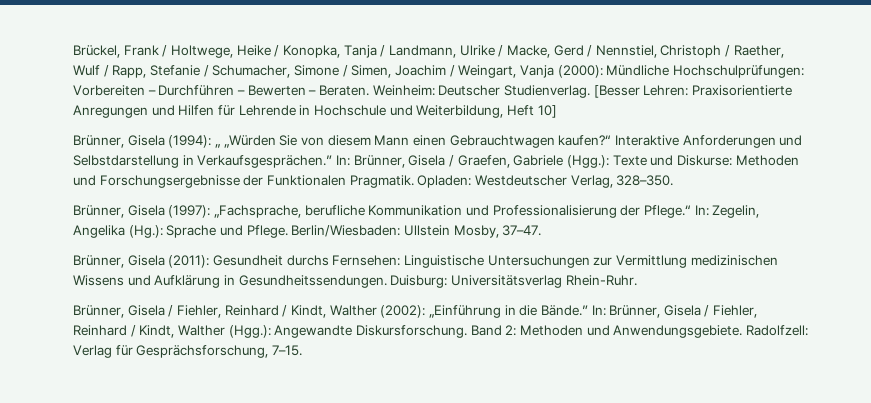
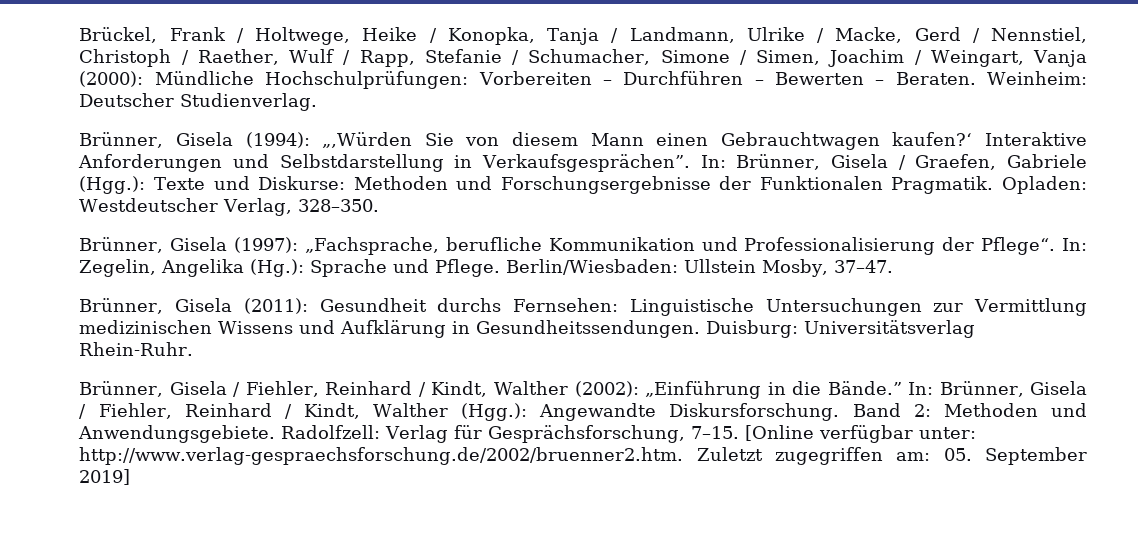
- [Besser Lehren: Praxisorientierte Anregungen und Hilfen für Lehrende in Hochschule und Weiterbildung, Heft 10]
- Brünner, Gisela (1994): „ „Würden Sie von diesem Mann einen Gebrauchtwagen kaufen?“ Interaktive Anforderungen und Selbstdarstellung in Verkaufsgesprächen.”
+ Brünner, Gisela (1994): „‚Würden Sie von diesem Mann einen Gebrauchtwagen kaufen?‘ Interaktive Anforderungen und Selbstdarstellung in Verkaufsgesprächen”.
- Brünner, Gisela (1997): „Fachsprache, berufliche Kommunikation und Professionalisierung der Pflege.“ In: Zegelin, Angelika (Hg.): Sprache und Pflege.
+ Brünner, Gisela (1997): „Fachsprache, berufliche Kommunikation und Professionalisierung der Pflege“. In: Zegelin, Angelika (Hg.): Sprache und Pflege.
+ [Online verfügbar unter: http://www.verlag-gespraechsforschung.de/2002/bruenner2.htm. Zuletzt zugegriffen am: 05. September 2019]

